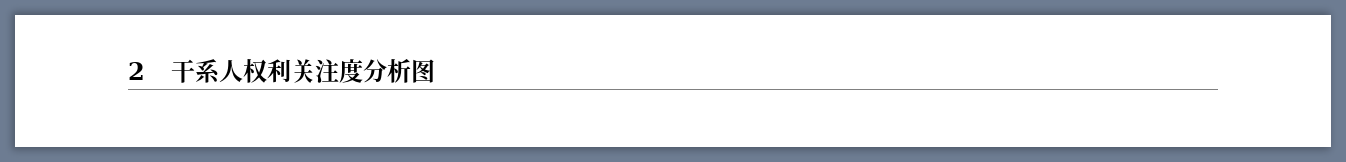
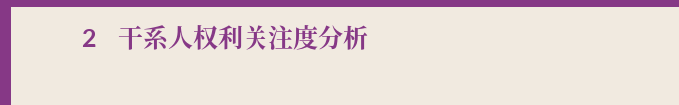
- 2干系人权利关注度分析图
+ 2干系人权利关注度分析

